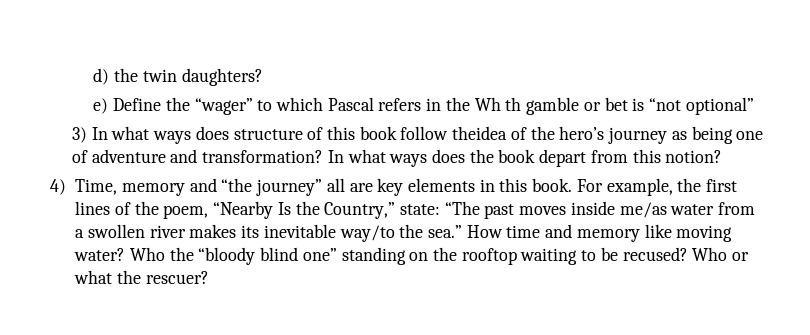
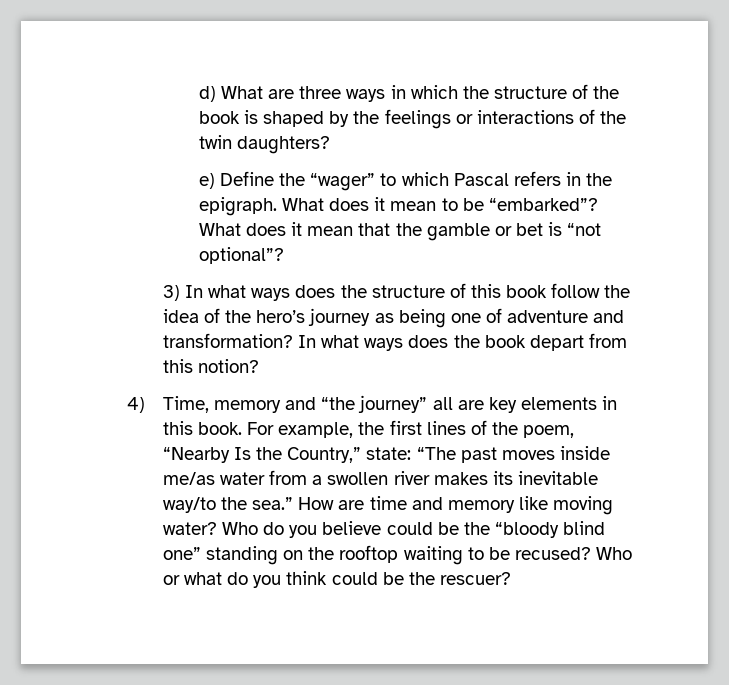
- d) the twin daughters?
+ d) What are three ways in which the structure of the book is shaped by the feelings or interactions of the twin daughters?
- e) Define the “wager” to which Pascal refers in the Wh th gamble or bet is “not optional”
+ e) Define the “wager” to which Pascal refers in the epigraph. What does it mean to be “embarked”? What does it mean that the gamble or bet is “not optional”?
- 3) In what ways does structure of this book follow theidea of the hero’s journey as being one of adventure and transformation?
+ 3) In what ways does the structure of this book follow the idea of the hero’s journey as being one of adventure and transformation?
- How time and memory like moving water?
+ How are time and memory like moving water?
- Who the “bloody blind one” standing on the rooftop waiting to be recused?
+ Who do you believe could be the “bloody blind one” standing on the rooftop waiting to be recused?
- Who or what the rescuer?
+ Who or what do you think could be the rescuer?

